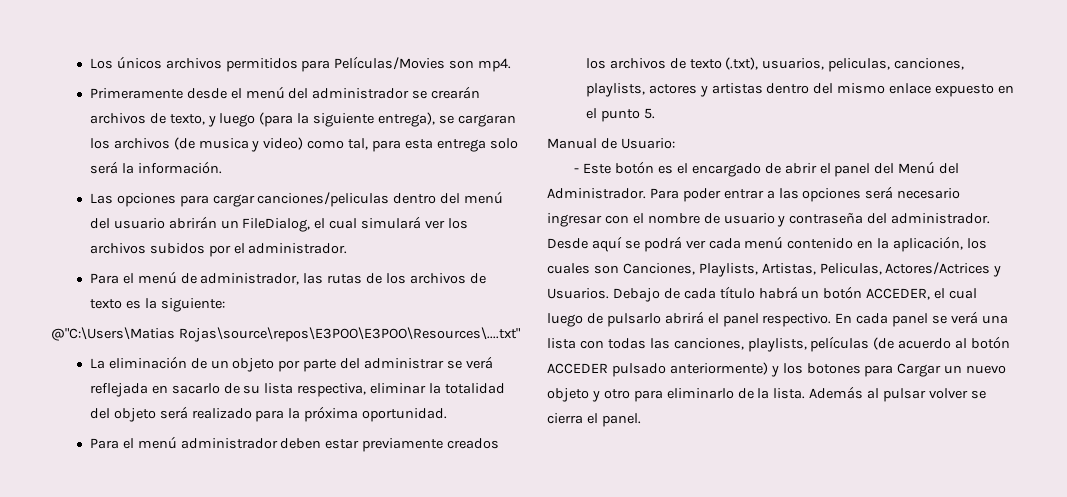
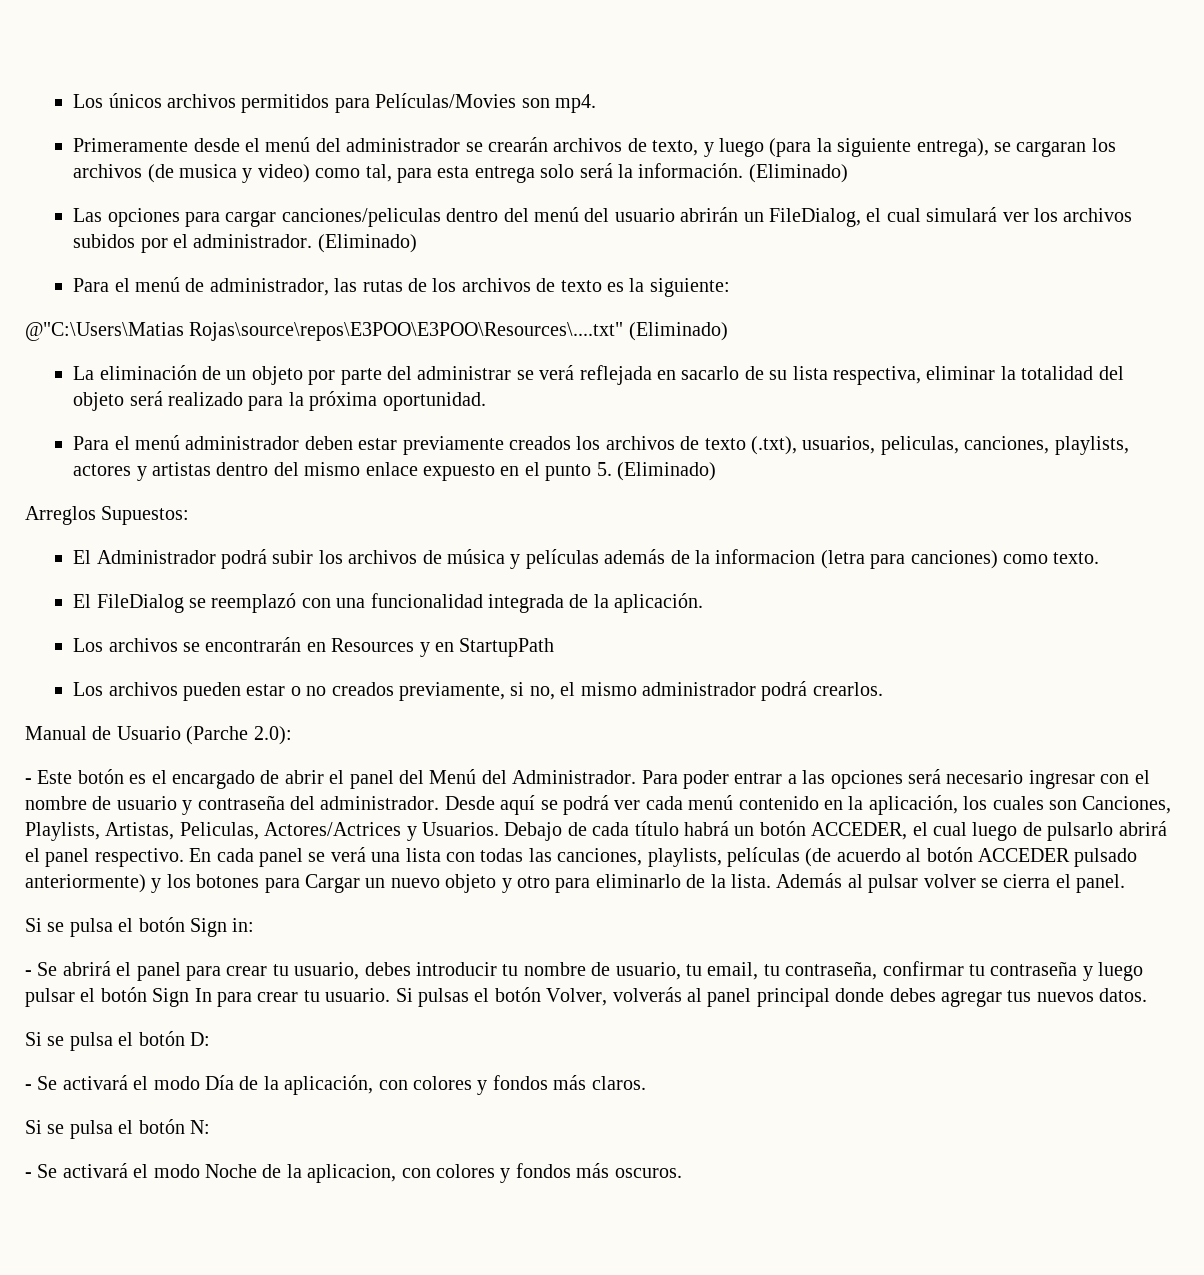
- Primeramente desde el menú del administrador se crearán archivos de texto, y luego (para la siguiente entrega), se cargaran los archivos (de musica y video) como tal, para esta entrega solo será la información.
+ Primeramente desde el menú del administrador se crearán archivos de texto, y luego (para la siguiente entrega), se cargaran los archivos (de musica y video) como tal, para esta entrega solo será la información. (Eliminado)
- Las opciones para cargar canciones/peliculas dentro del menú del usuario abrirán un FileDialog, el cual simulará ver los archivos subidos por el administrador.
+ Las opciones para cargar canciones/peliculas dentro del menú del usuario abrirán un FileDialog, el cual simulará ver los archivos subidos por el administrador. (Eliminado)
- @"C:\Users\Matias Rojas\source\repos\E3POO\E3POO\Resources\....txt"
+ @"C:\Users\Matias Rojas\source\repos\E3POO\E3POO\Resources\....txt" (Eliminado)
- Para el menú administrador deben estar previamente creados los archivos de texto (.txt), usuarios, peliculas, canciones, playlists, actores y artistas dentro del mismo enlace expuesto en el punto 5.
+ Para el menú administrador deben estar previamente creados los archivos de texto (.txt), usuarios, peliculas, canciones, playlists, actores y artistas dentro del mismo enlace expuesto en el punto 5. (Eliminado)
+ Arreglos Supuestos:
+ El Administrador podrá subir los archivos de música y películas además de la informacion (letra para canciones) como texto.
+ El FileDialog se reemplazó con una funcionalidad integrada de la aplicación.
+ Los archivos se encontrarán en Resources y en StartupPath
+ Los archivos pueden estar o no creados previamente, si no, el mismo administrador podrá crearlos.
- Manual de Usuario:
+ Manual de Usuario (Parche 2.0):
+ Si se pulsa el botón Sign in:
+ - Se abrirá el panel para crear tu usuario, debes introducir tu nombre de usuario, tu email, tu contraseña, confirmar tu contraseña y luego pulsar el botón Sign In para crear tu usuario. Si pulsas el botón Volver, volverás al panel principal donde debes agregar tus nuevos datos.
+ Si se pulsa el botón D:
+ - Se activará el modo Día de la aplicación, con colores y fondos más claros.
+ Si se pulsa el botón N:
+ - Se activará el modo Noche de la aplicacion, con colores y fondos más oscuros.

